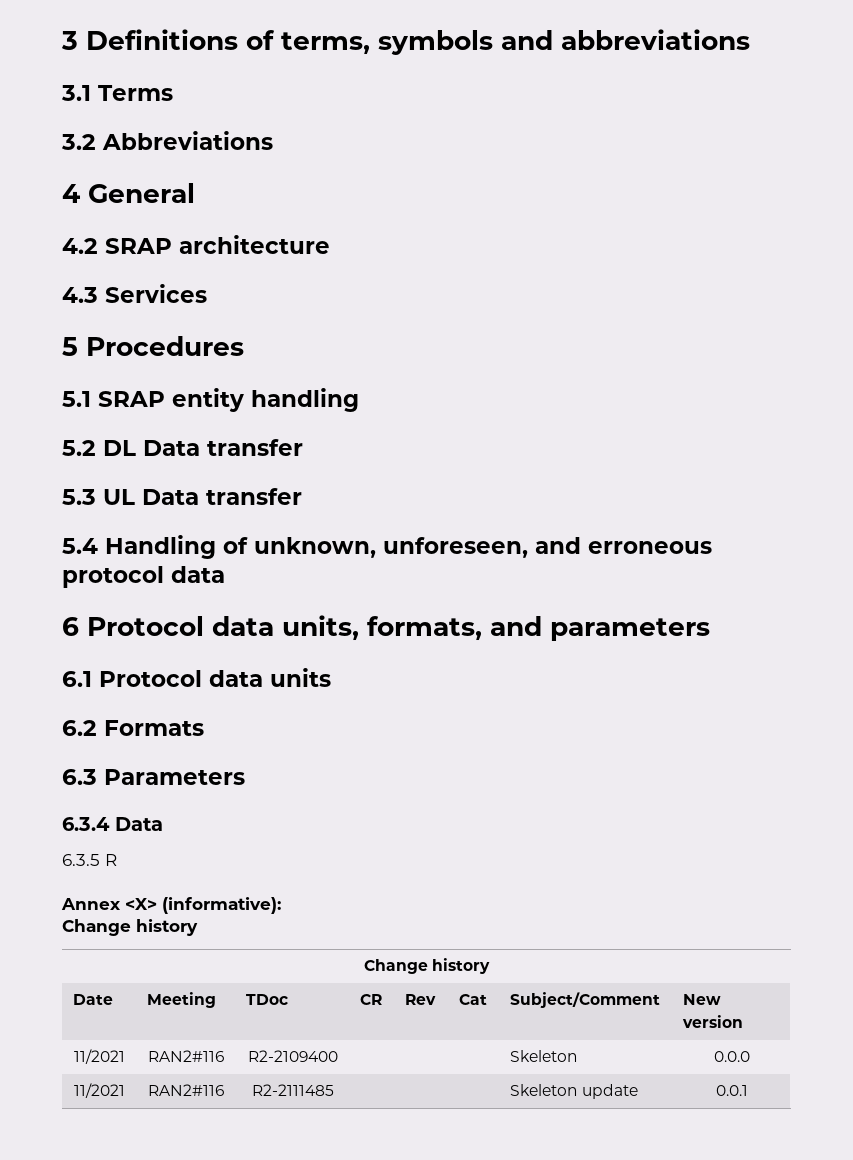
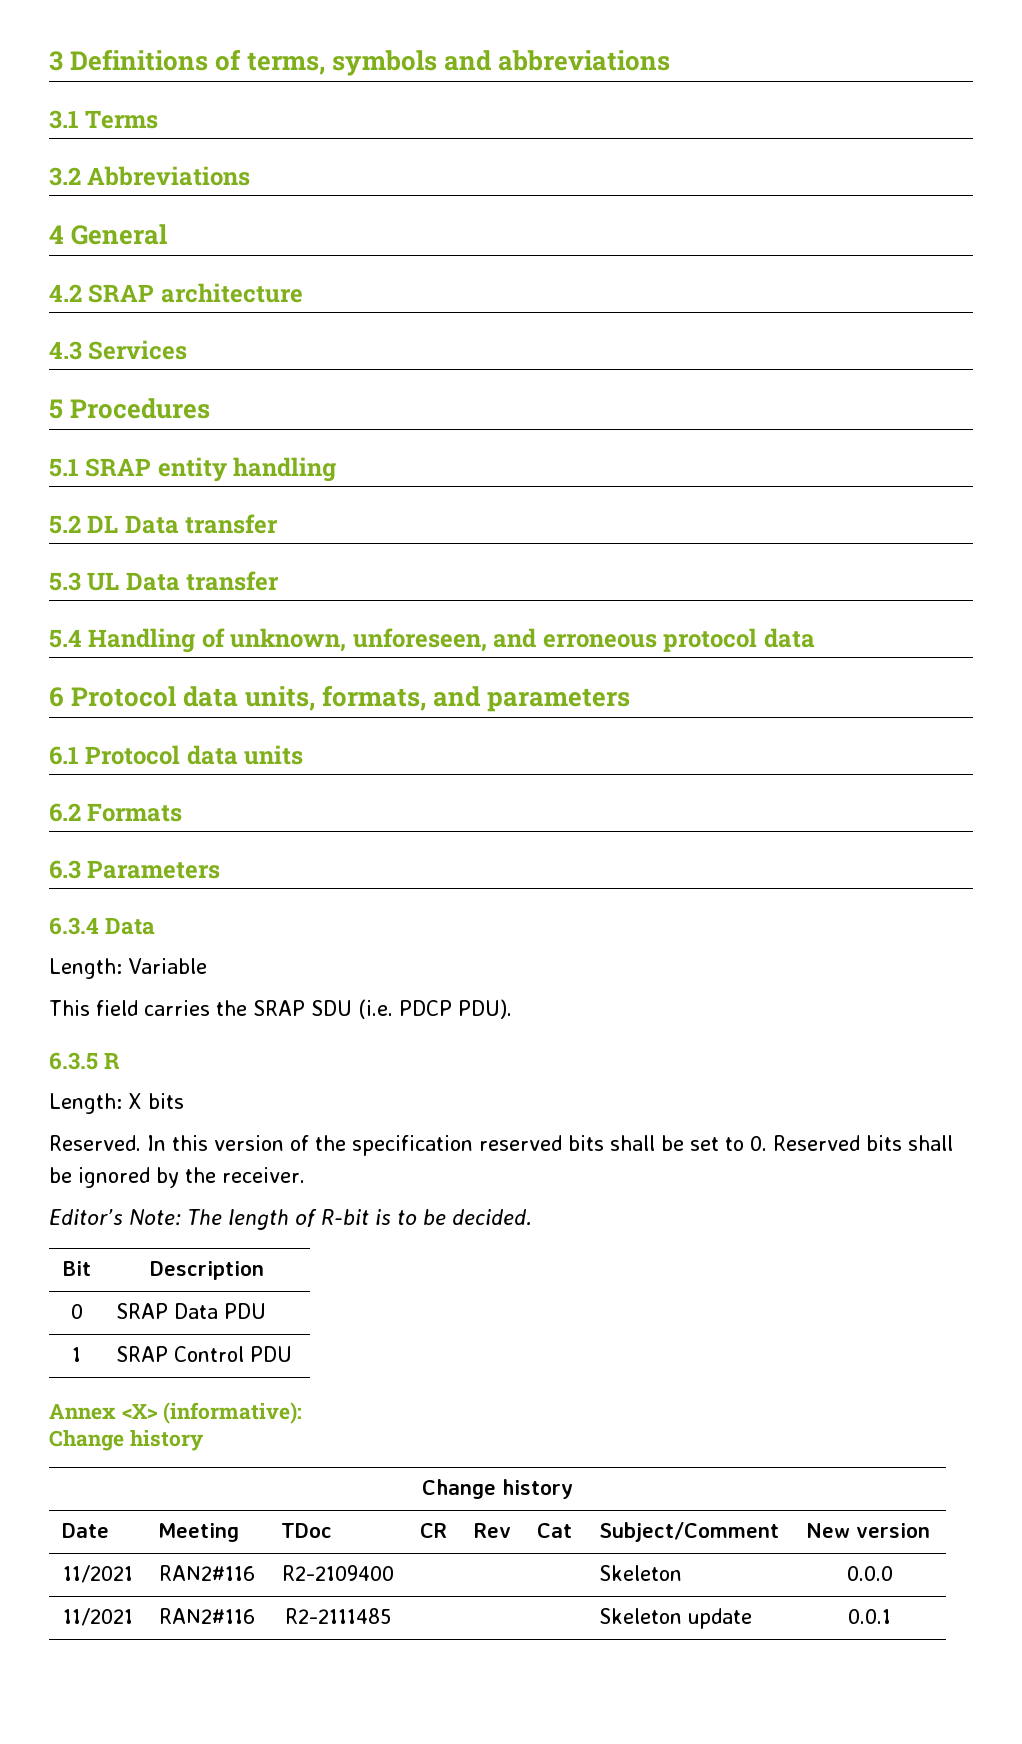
+ Length: Variable
+ This field carries the SRAP SDU (i.e. PDCP PDU).
  6.3.5 R
+ Length: X bits
+ Reserved. In this version of the specification reserved bits shall be set to 0. Reserved bits shall be ignored by the receiver.
+ Editor’s Note: The length of R-bit is to be decided.
+ Bit | Description
+ 0 | SRAP Data PDU
+ 1 | SRAP Control PDU

